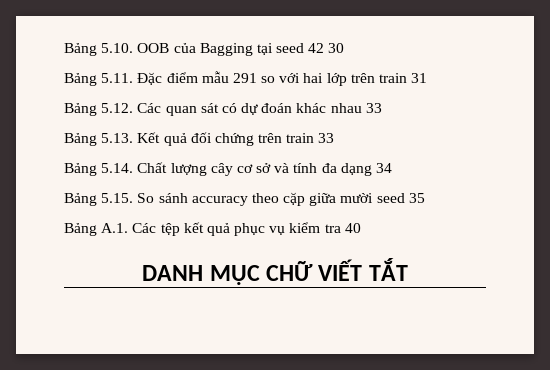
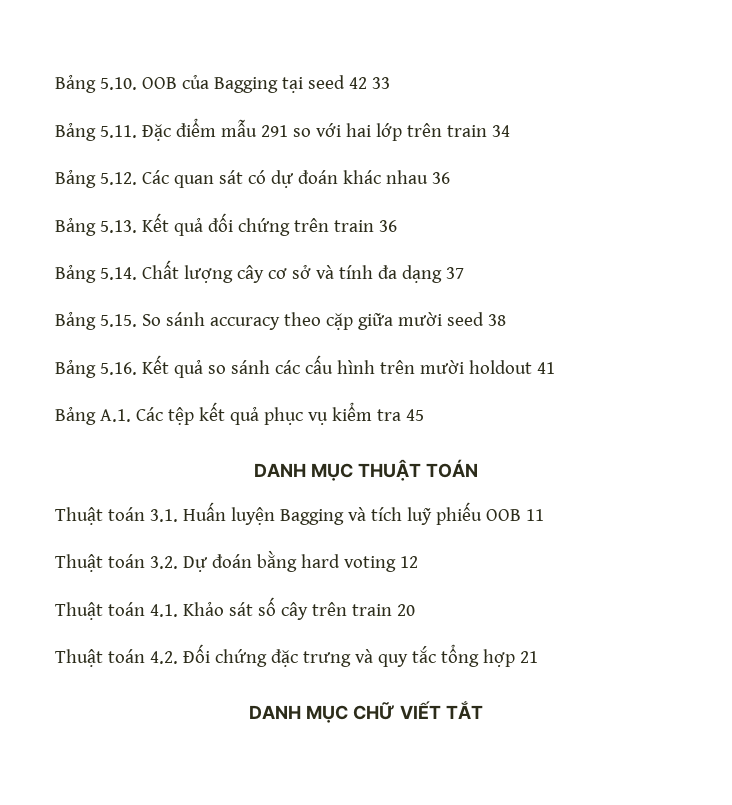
- Bảng 5.10. OOB của Bagging tại seed 42 30
+ Bảng 5.10. OOB của Bagging tại seed 42 33
- Bảng 5.11. Đặc điểm mẫu 291 so với hai lớp trên train 31
+ Bảng 5.11. Đặc điểm mẫu 291 so với hai lớp trên train 34
- Bảng 5.12. Các quan sát có dự đoán khác nhau 33
+ Bảng 5.12. Các quan sát có dự đoán khác nhau 36
- Bảng 5.13. Kết quả đối chứng trên train 33
+ Bảng 5.13. Kết quả đối chứng trên train 36
- Bảng 5.14. Chất lượng cây cơ sở và tính đa dạng 34
+ Bảng 5.14. Chất lượng cây cơ sở và tính đa dạng 37
- Bảng 5.15. So sánh accuracy theo cặp giữa mười seed 35
+ Bảng 5.15. So sánh accuracy theo cặp giữa mười seed 38
+ Bảng 5.16. Kết quả so sánh các cấu hình trên mười holdout 41
- Bảng A.1. Các tệp kết quả phục vụ kiểm tra 40
+ Bảng A.1. Các tệp kết quả phục vụ kiểm tra 45
+ DANH MỤC THUẬT TOÁN
+ Thuật toán 3.1. Huấn luyện Bagging và tích luỹ phiếu OOB 11
+ Thuật toán 3.2. Dự đoán bằng hard voting 12
+ Thuật toán 4.1. Khảo sát số cây trên train 20
+ Thuật toán 4.2. Đối chứng đặc trưng và quy tắc tổng hợp 21

